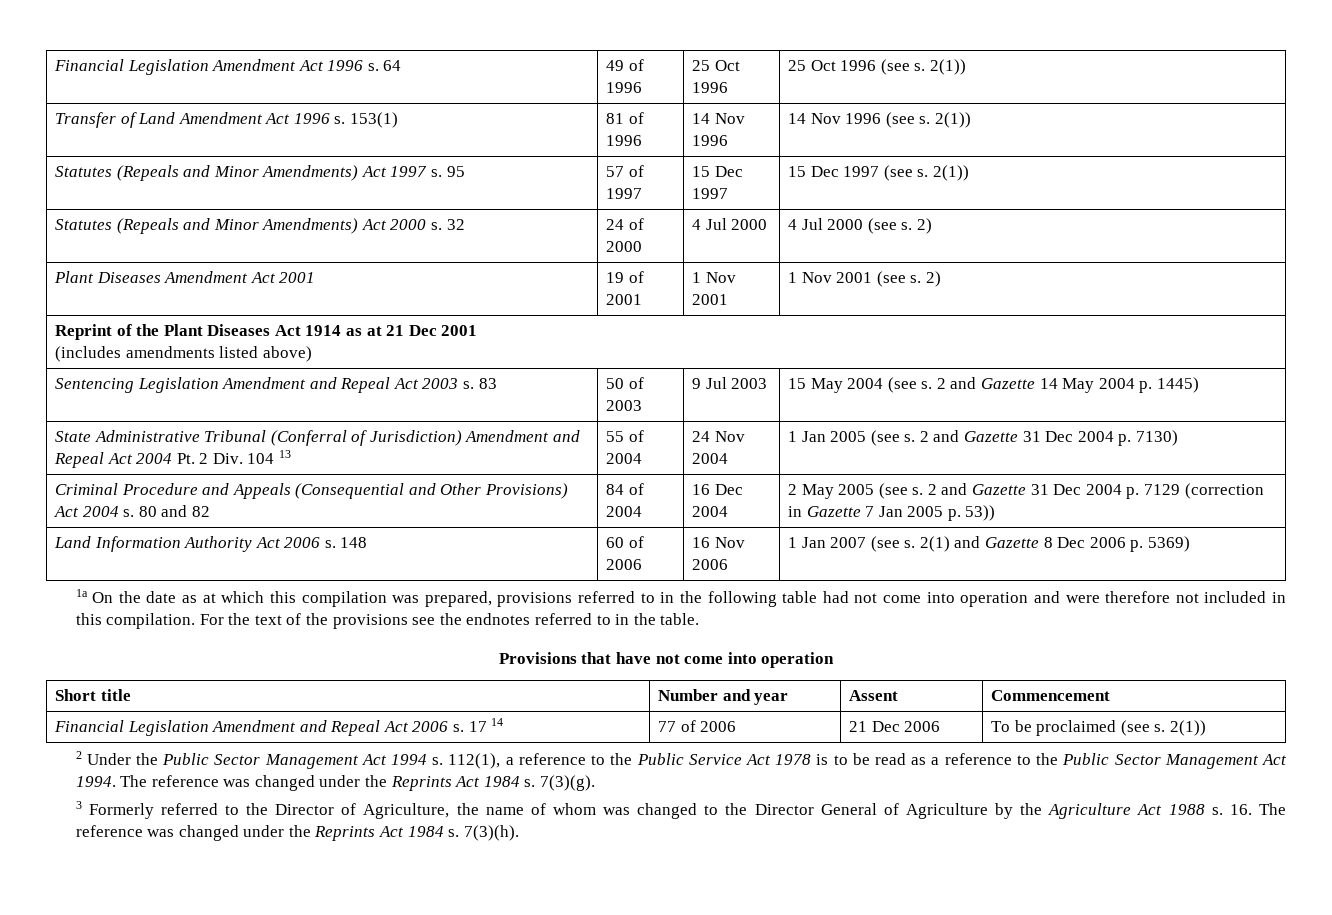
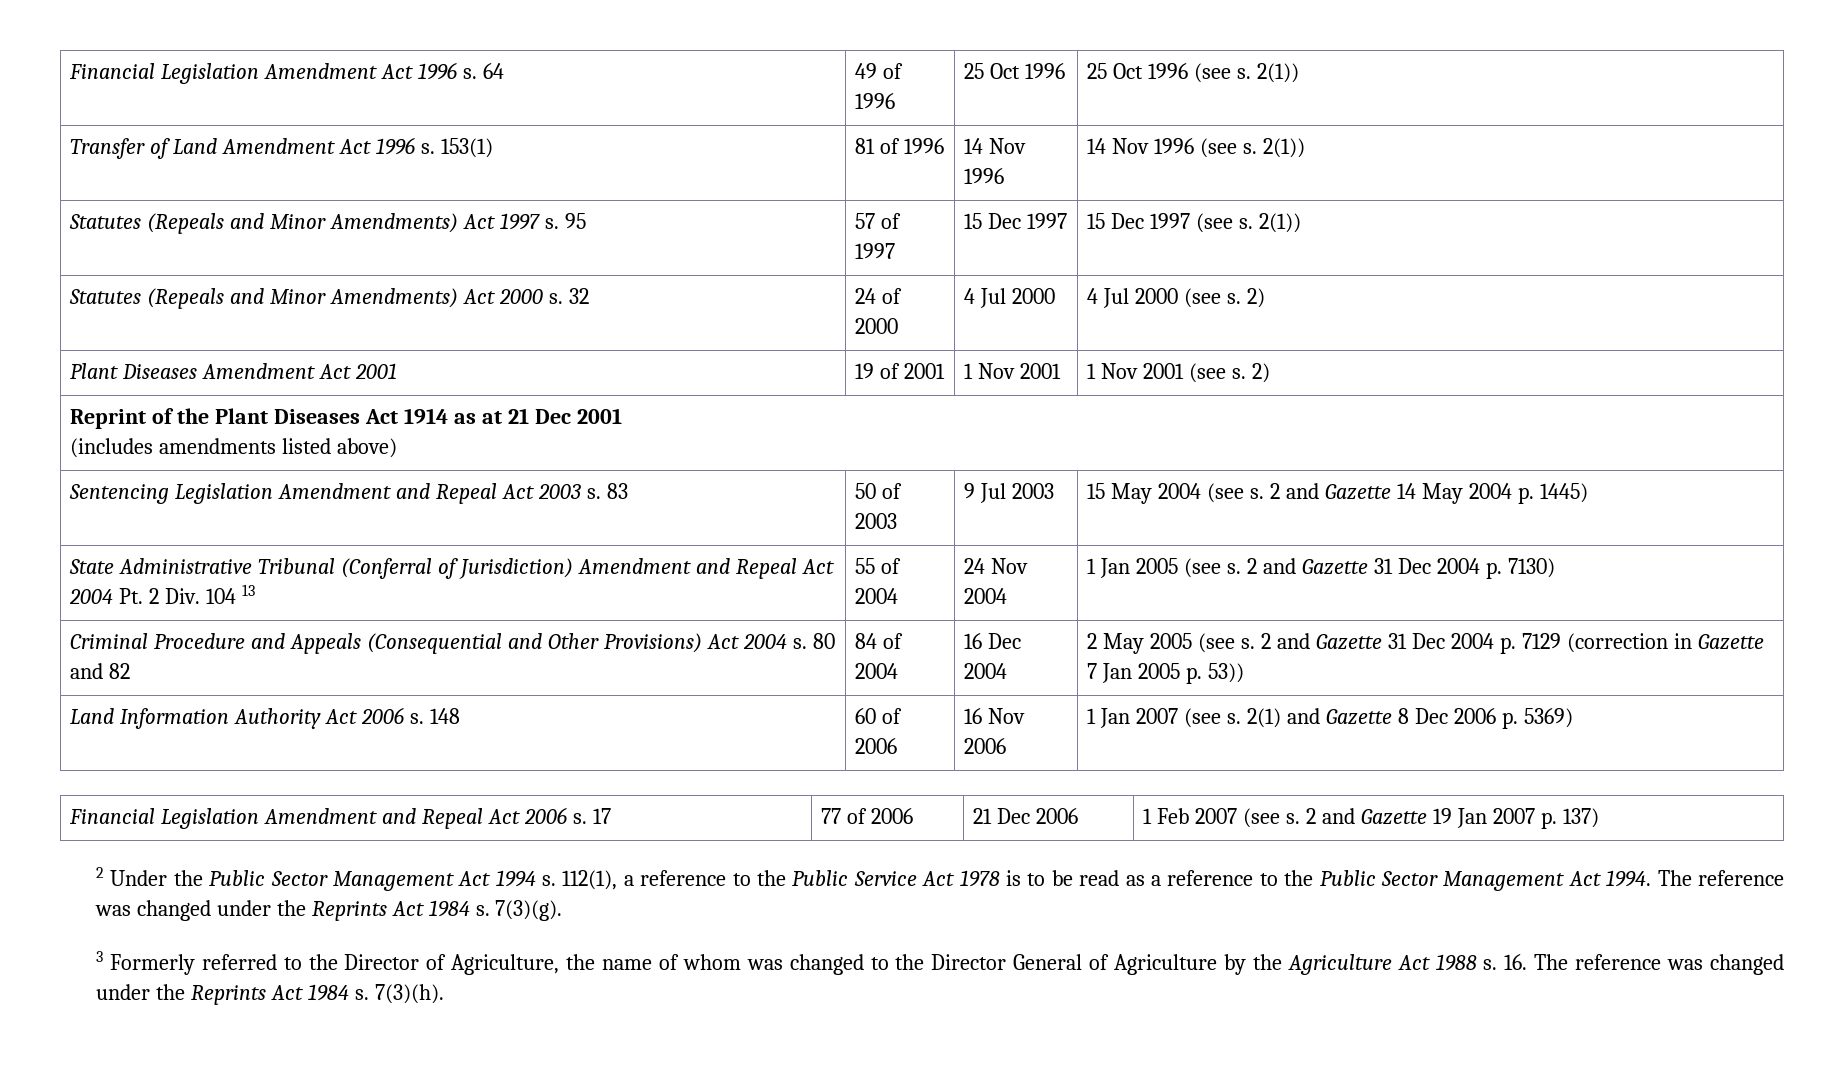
- 1a On the date as at which this compilation was prepared, provisions referred to in the following table had not come into operation and were therefore not included in this compilation. For the text of the provisions see the endnotes referred to in the table.
- Provisions that have not come into operation
- Short title | Number and year | Assent | Commencement
- Financial Legislation Amendment and Repeal Act 2006 s. 17 14 | 77 of 2006 | 21 Dec 2006 | To be proclaimed (see s. 2(1))
+ Financial Legislation Amendment and Repeal Act 2006 s. 17 | 77 of 2006 | 21 Dec 2006 | 1 Feb 2007 (see s. 2 and Gazette 19 Jan 2007 p. 137)

